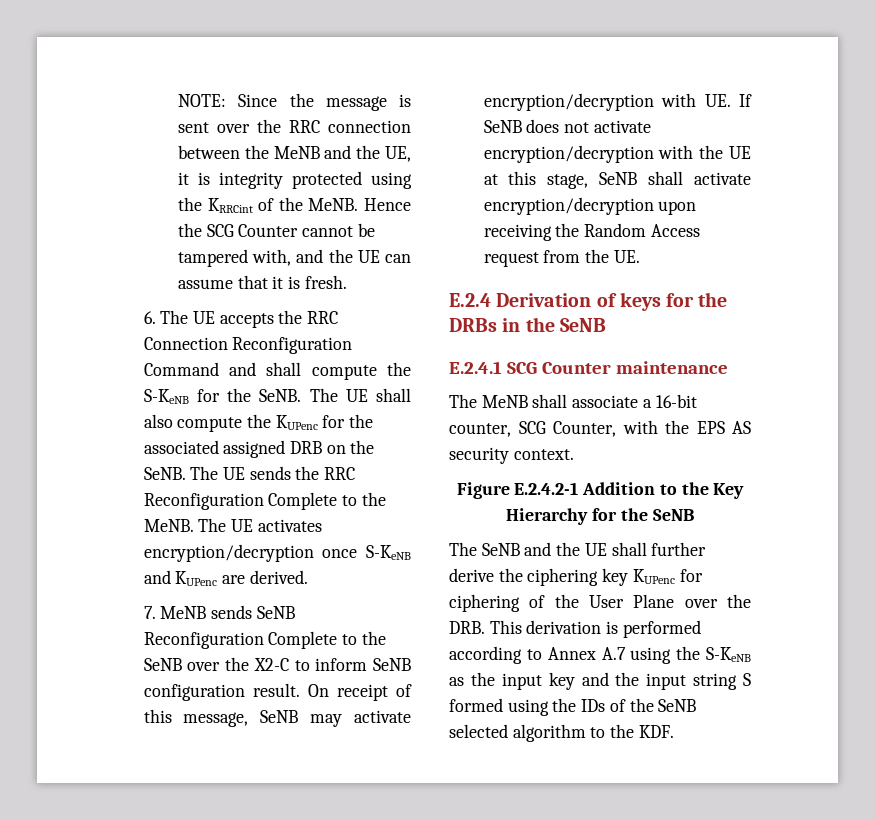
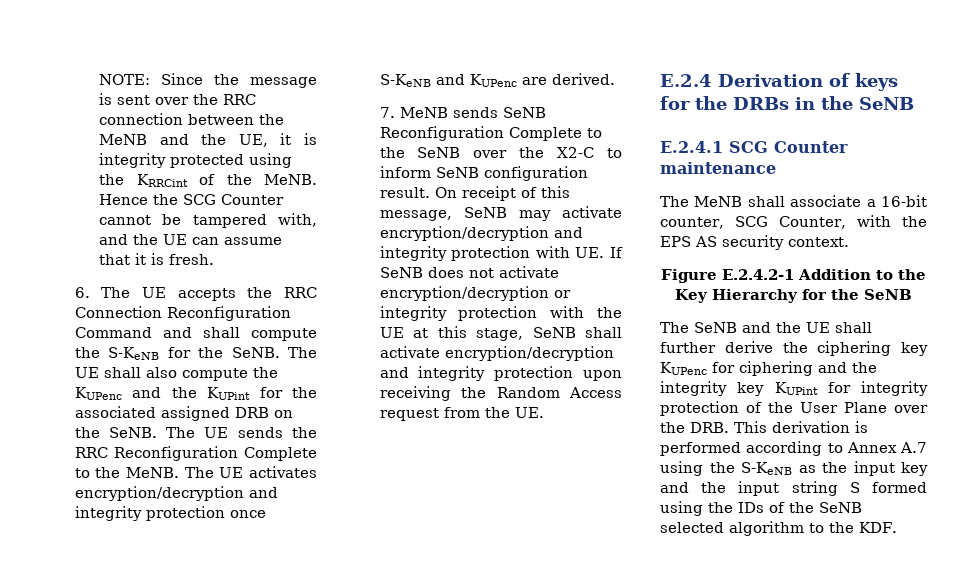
- The UE shall also compute the KUPenc for the associated assigned DRB on the SeNB.
+ The UE shall also compute the KUPenc and the KUPint for the associated assigned DRB on the SeNB.
- The UE activates encryption/decryption once S-KeNB and KUPenc are derived.
+ The UE activates encryption/decryption and integrity protection once S-KeNB and KUPenc are derived.
- On receipt of this message, SeNB may activate encryption/decryption with UE. If SeNB does not activate encryption/decryption with the UE at this stage, SeNB shall activate encryption/decryption upon receiving the Random Access request from the UE.
+ On receipt of this message, SeNB may activate encryption/decryption and integrity protection with UE. If SeNB does not activate encryption/decryption or integrity protection with the UE at this stage, SeNB shall activate encryption/decryption and integrity protection upon receiving the Random Access request from the UE.
- The SeNB and the UE shall further derive the ciphering key KUPenc for ciphering of the User Plane over the DRB. This derivation is performed according to Annex A.7 using the S-KeNB as the input key and the input string S formed using the IDs of the SeNB selected algorithm to the KDF.
+ The SeNB and the UE shall further derive the ciphering key KUPenc for ciphering and the integrity key KUPint for integrity protection of the User Plane over the DRB. This derivation is performed according to Annex A.7 using the S-KeNB as the input key and the input string S formed using the IDs of the SeNB selected algorithm to the KDF.

